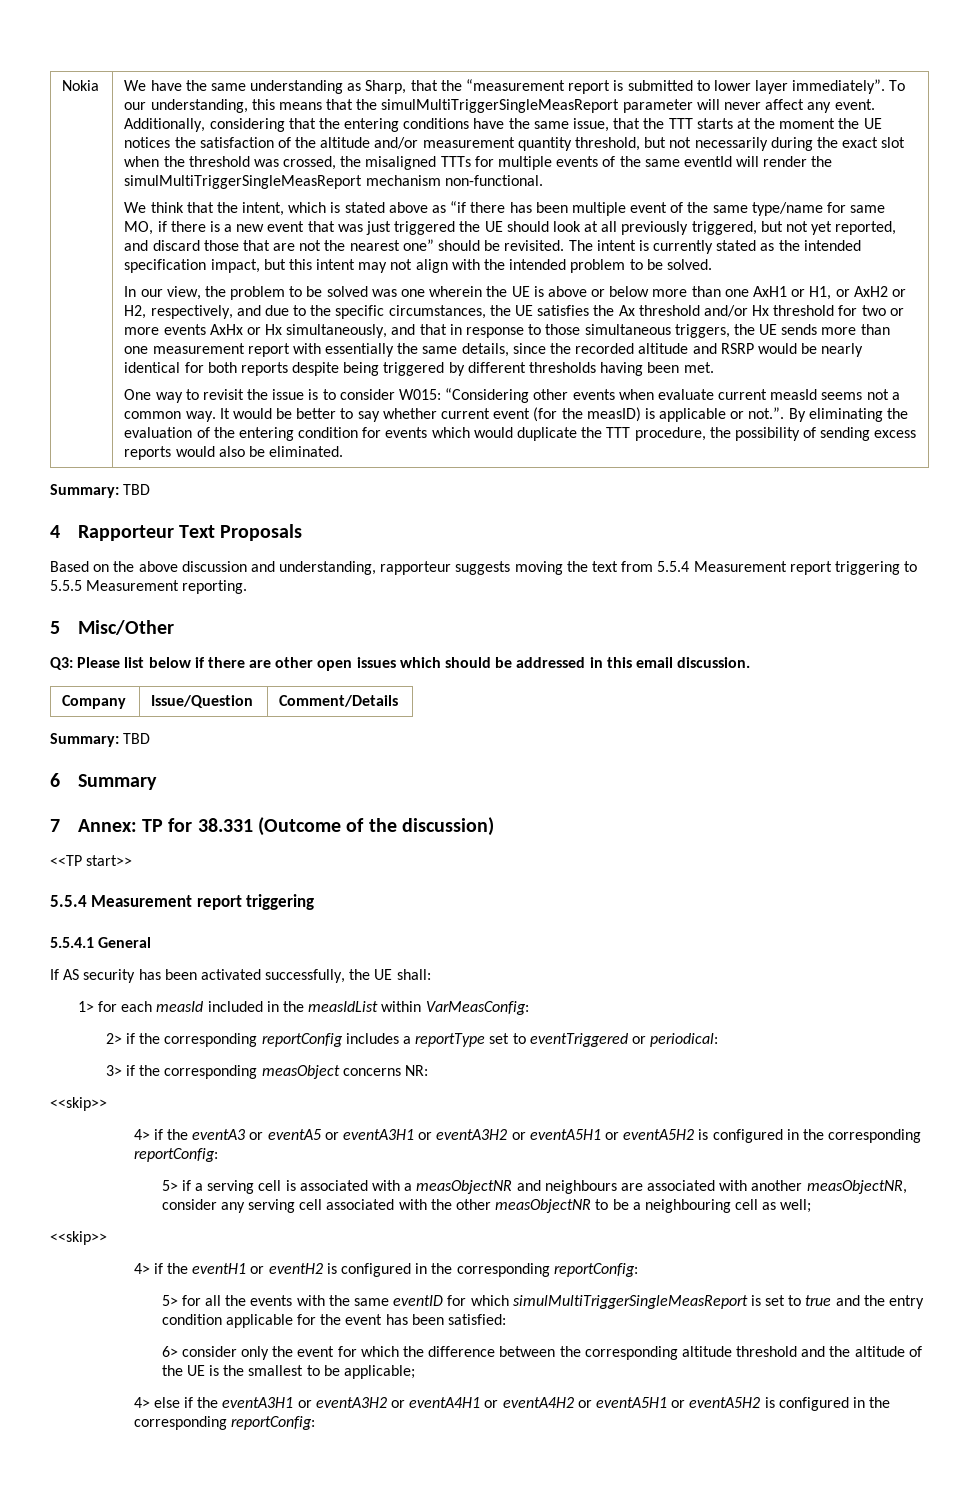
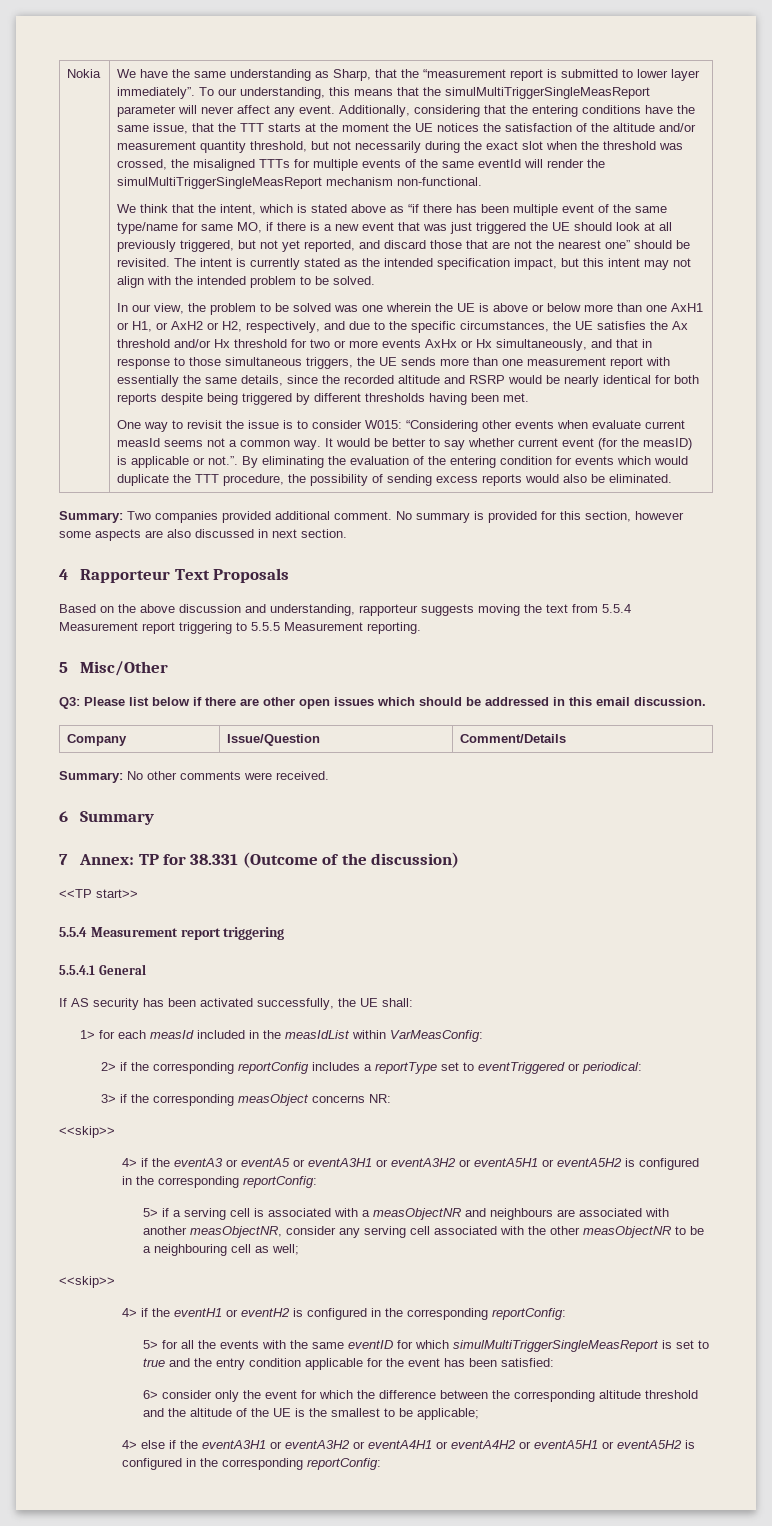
  It would be better to say whether current event (for the measID) is applicable or not.”. By eliminating the evaluation of the entering condition for events which would duplicate the TTT procedure, the possibility of sending excess reports would also be eliminated.
- Summary: TBD
+ Summary: Two companies provided additional comment. No summary is provided for this section, however some aspects are also discussed in next section.
  Company | Issue/Question | Comment/Details
- Summary: TBD
+ Summary: No other comments were received.

